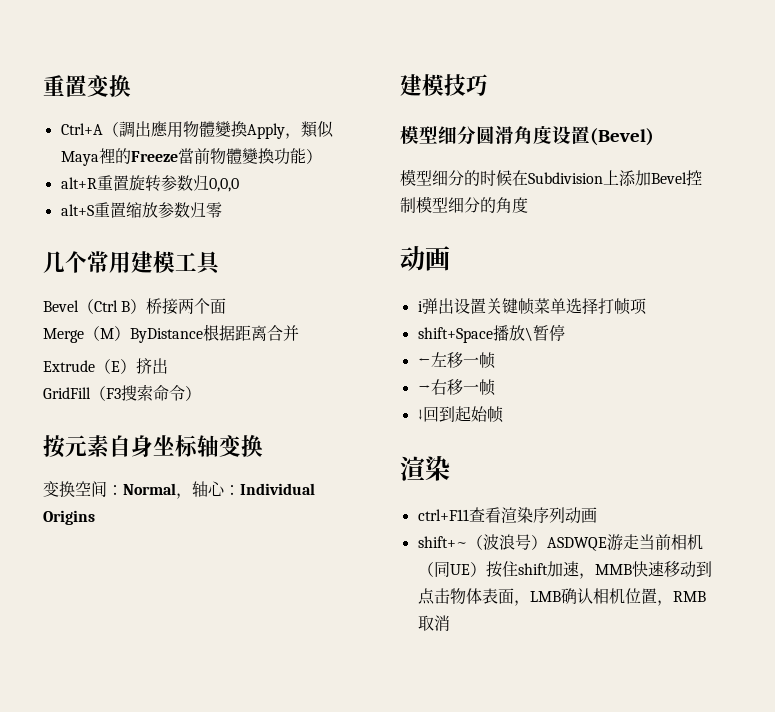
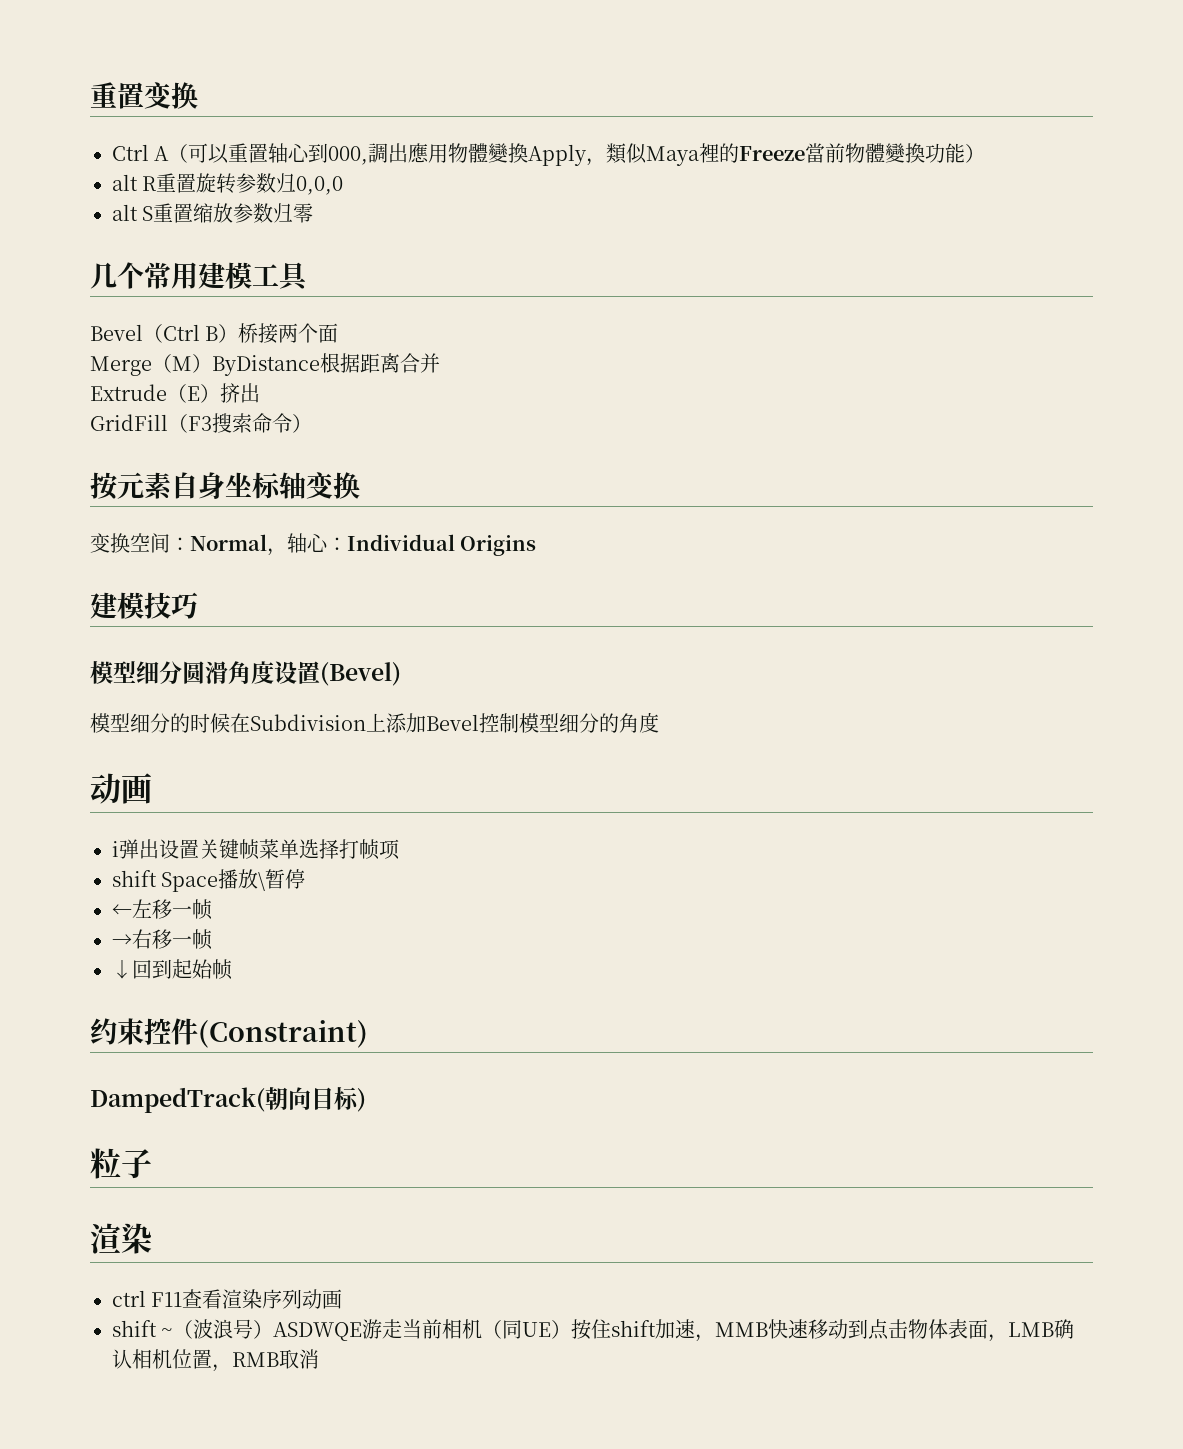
- Ctrl+A（調出應用物體變換Apply，類似Maya裡的Freeze當前物體變換功能）
+ Ctrl A（可以重置轴心到000,調出應用物體變換Apply，類似Maya裡的Freeze當前物體變換功能）
- alt+R重置旋转参数归0,0,0
+ alt R重置旋转参数归0,0,0
- alt+S重置缩放参数归零
+ alt S重置缩放参数归零
- shift+Space播放\暂停
+ shift Space播放\暂停
+ 约束控件(Constraint)
+ DampedTrack(朝向目标)
+ 粒子
- ctrl+F11查看渲染序列动画
+ ctrl F11查看渲染序列动画
- shift+~（波浪号）ASDWQE游走当前相机（同UE）按住shift加速，MMB快速移动到点击物体表面，LMB确认相机位置，RMB取消
+ shift ~（波浪号）ASDWQE游走当前相机（同UE）按住shift加速，MMB快速移动到点击物体表面，LMB确认相机位置，RMB取消

